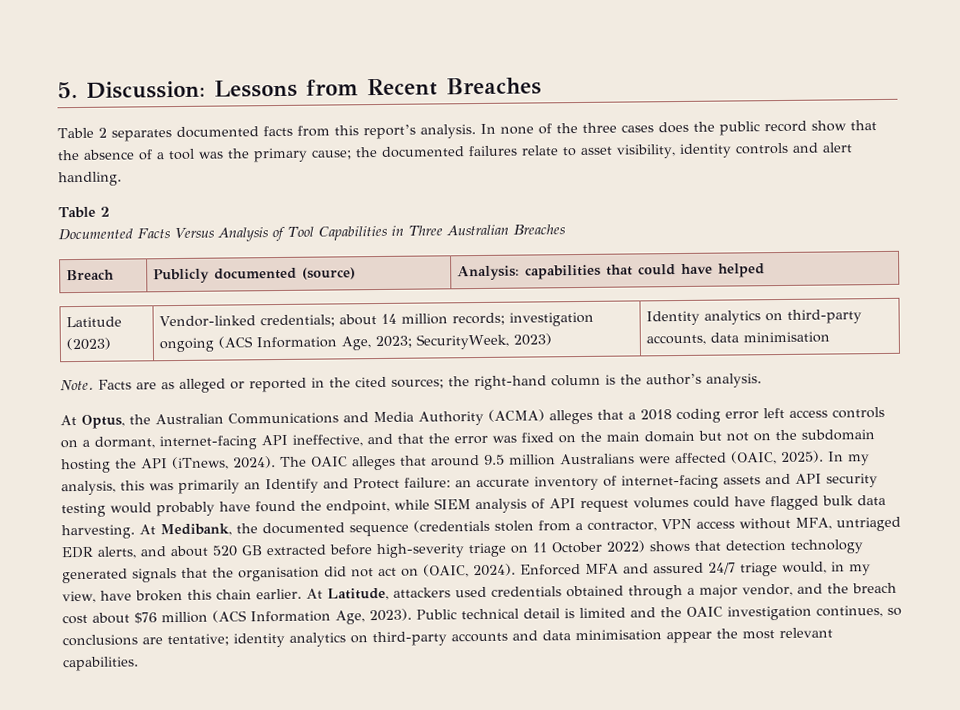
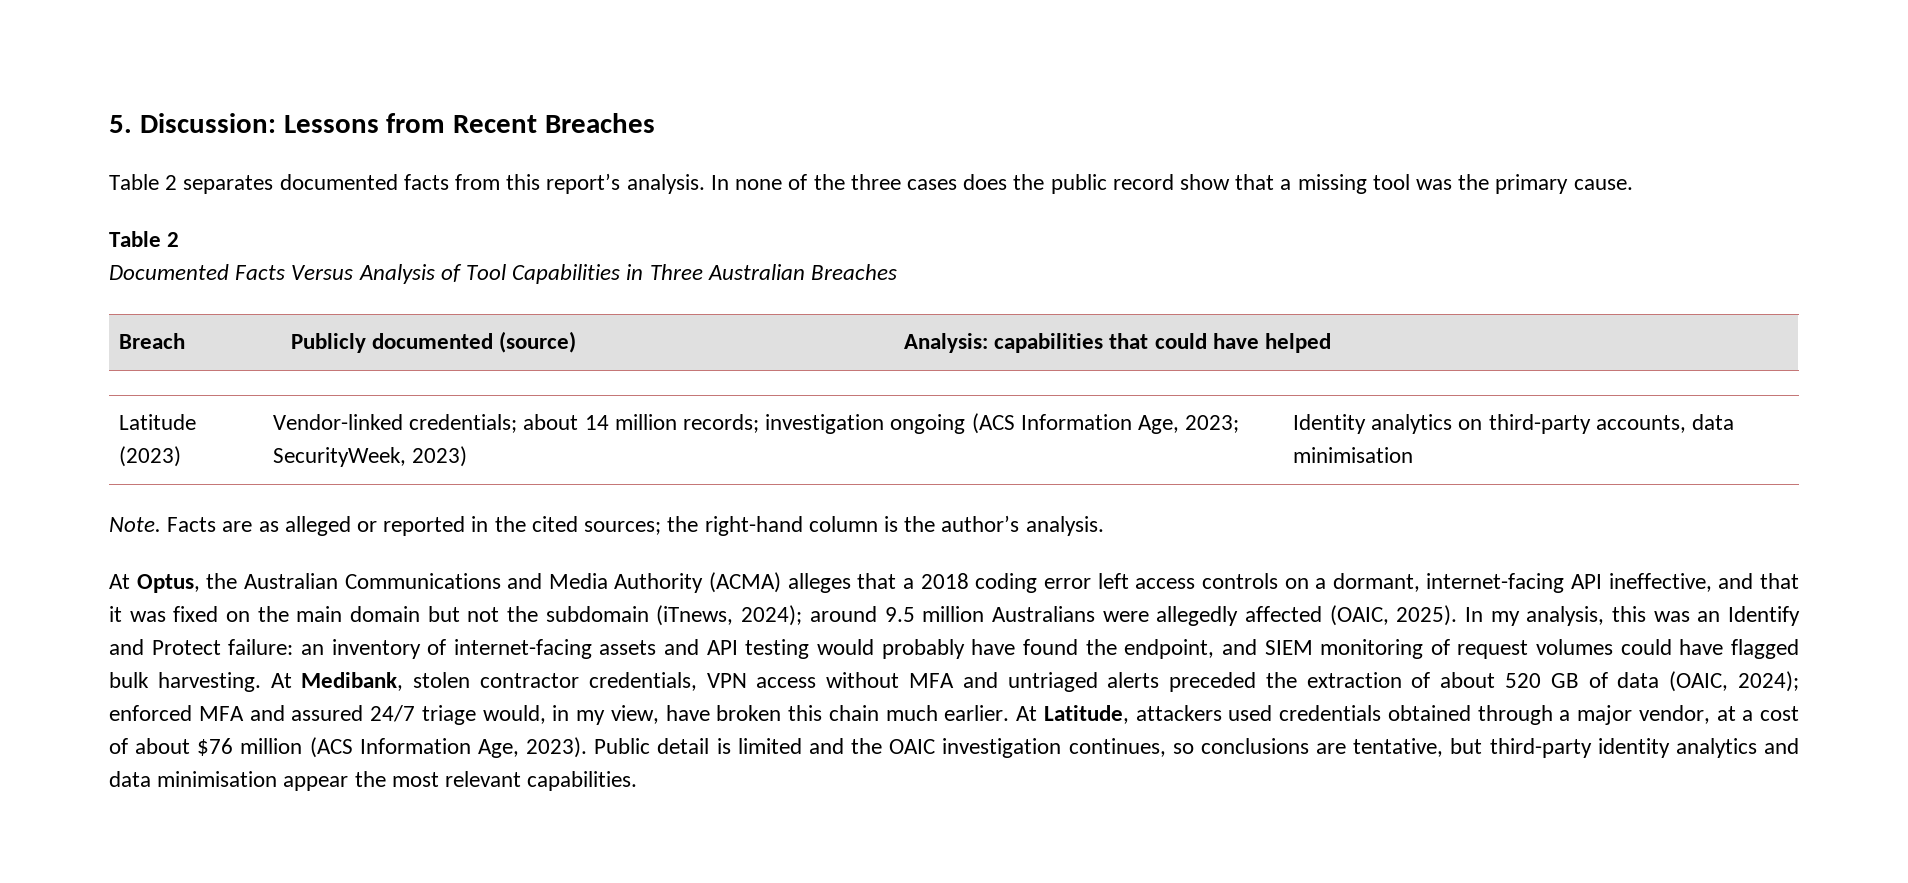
- In none of the three cases does the public record show that the absence of a tool was the primary cause; the documented failures relate to asset visibility, identity controls and alert handling.
+ In none of the three cases does the public record show that a missing tool was the primary cause.
- At Optus, the Australian Communications and Media Authority (ACMA) alleges that a 2018 coding error left access controls on a dormant, internet-facing API ineffective, and that the error was fixed on the main domain but not on the subdomain hosting the API (iTnews, 2024). The OAIC alleges that around 9.5 million Australians were affected (OAIC, 2025).
+ At Optus, the Australian Communications and Media Authority (ACMA) alleges that a 2018 coding error left access controls on a dormant, internet-facing API ineffective, and that it was fixed on the main domain but not the subdomain (iTnews, 2024); around 9.5 million Australians were allegedly affected (OAIC, 2025).
- In my analysis, this was primarily an Identify and Protect failure: an accurate inventory of internet-facing assets and API security testing would probably have found the endpoint, while SIEM analysis of API request volumes could have flagged bulk data harvesting.
+ In my analysis, this was an Identify and Protect failure: an inventory of internet-facing assets and API testing would probably have found the endpoint, and SIEM monitoring of request volumes could have flagged bulk harvesting.
- At Medibank, the documented sequence (credentials stolen from a contractor, VPN access without MFA, untriaged EDR alerts, and about 520 GB extracted before high-severity triage on 11 October 2022) shows that detection technology generated signals that the organisation did not act on (OAIC, 2024). Enforced MFA and assured 24/7 triage would, in my view, have broken this chain earlier.
+ At Medibank, stolen contractor credentials, VPN access without MFA and untriaged alerts preceded the extraction of about 520 GB of data (OAIC, 2024); enforced MFA and assured 24/7 triage would, in my view, have broken this chain much earlier.
- At Latitude, attackers used credentials obtained through a major vendor, and the breach cost about $76 million (ACS Information Age, 2023).
+ At Latitude, attackers used credentials obtained through a major vendor, at a cost of about $76 million (ACS Information Age, 2023).
- Public technical detail is limited and the OAIC investigation continues, so conclusions are tentative; identity analytics on third-party accounts and data minimisation appear the most relevant capabilities.
+ Public detail is limited and the OAIC investigation continues, so conclusions are tentative, but third-party identity analytics and data minimisation appear the most relevant capabilities.

